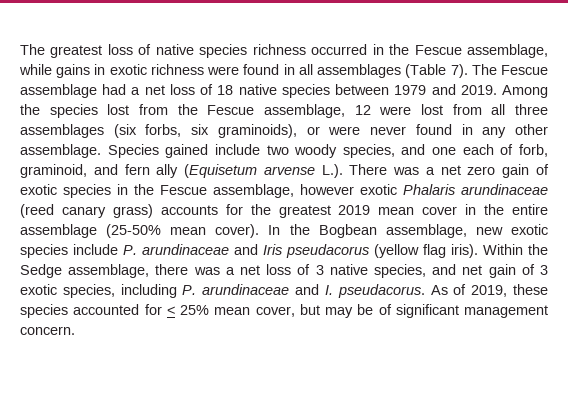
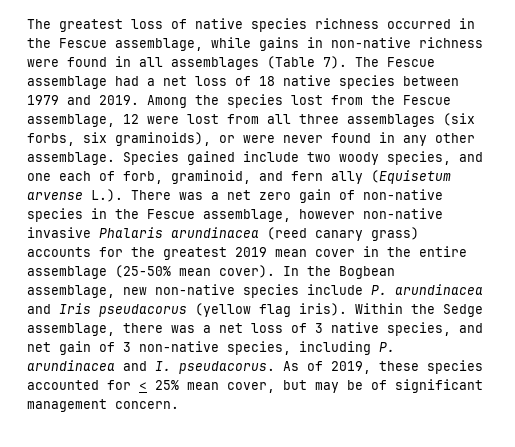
- The greatest loss of native species richness occurred in the Fescue assemblage, while gains in exotic richness were found in all assemblages (Table 7).
+ The greatest loss of native species richness occurred in the Fescue assemblage, while gains in non-native richness were found in all assemblages (Table 7).
- Species gained include two woody species, and one each of forb, graminoid, and fern ally (Equisetum arvense L.). There was a net zero gain of exotic species in the Fescue assemblage, however exotic Phalaris arundinaceae (reed canary grass) accounts for the greatest 2019 mean cover in the entire assemblage (25-50% mean cover).
+ Species gained include two woody species, and one each of forb, graminoid, and fern ally (Equisetum arvense L.). There was a net zero gain of non-native species in the Fescue assemblage, however non-native invasive Phalaris arundinacea (reed canary grass) accounts for the greatest 2019 mean cover in the entire assemblage (25-50% mean cover).
- In the Bogbean assemblage, new exotic species include P. arundinaceae and Iris pseudacorus (yellow flag iris).
+ In the Bogbean assemblage, new non-native species include P. arundinacea and Iris pseudacorus (yellow flag iris).
- Within the Sedge assemblage, there was a net loss of 3 native species, and net gain of 3 exotic species, including P. arundinaceae and I. pseudacorus.
+ Within the Sedge assemblage, there was a net loss of 3 native species, and net gain of 3 non-native species, including P. arundinacea and I. pseudacorus.

